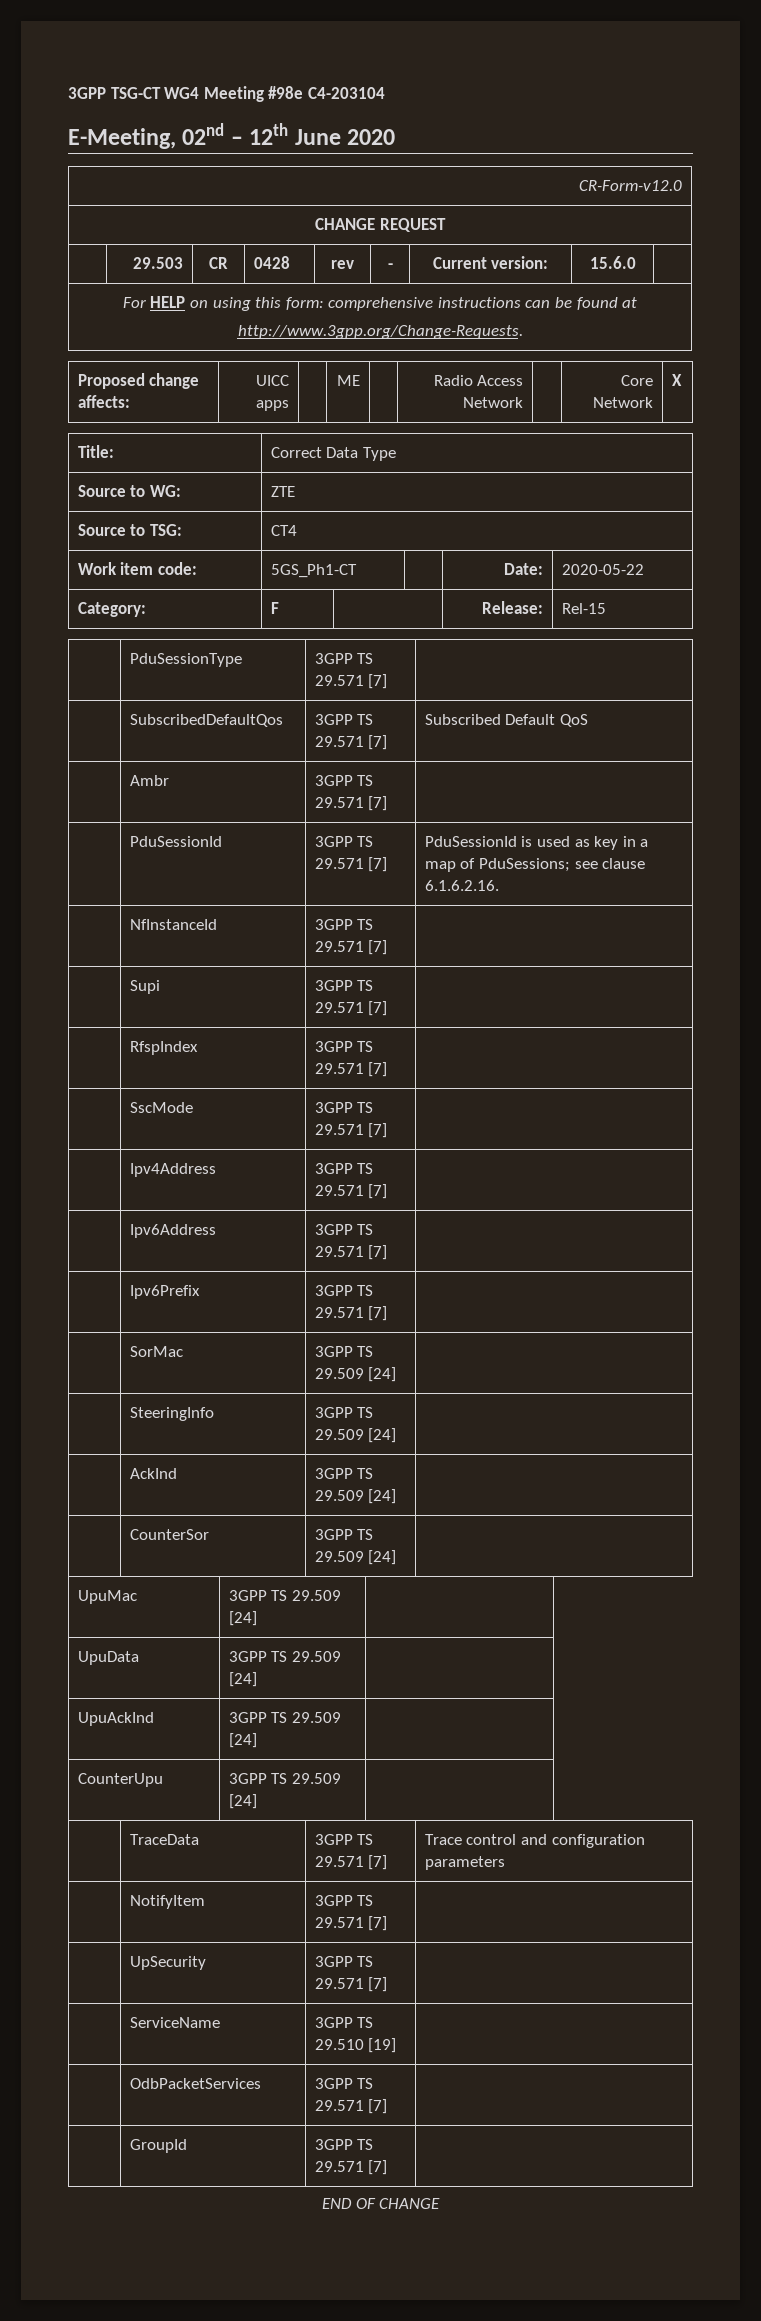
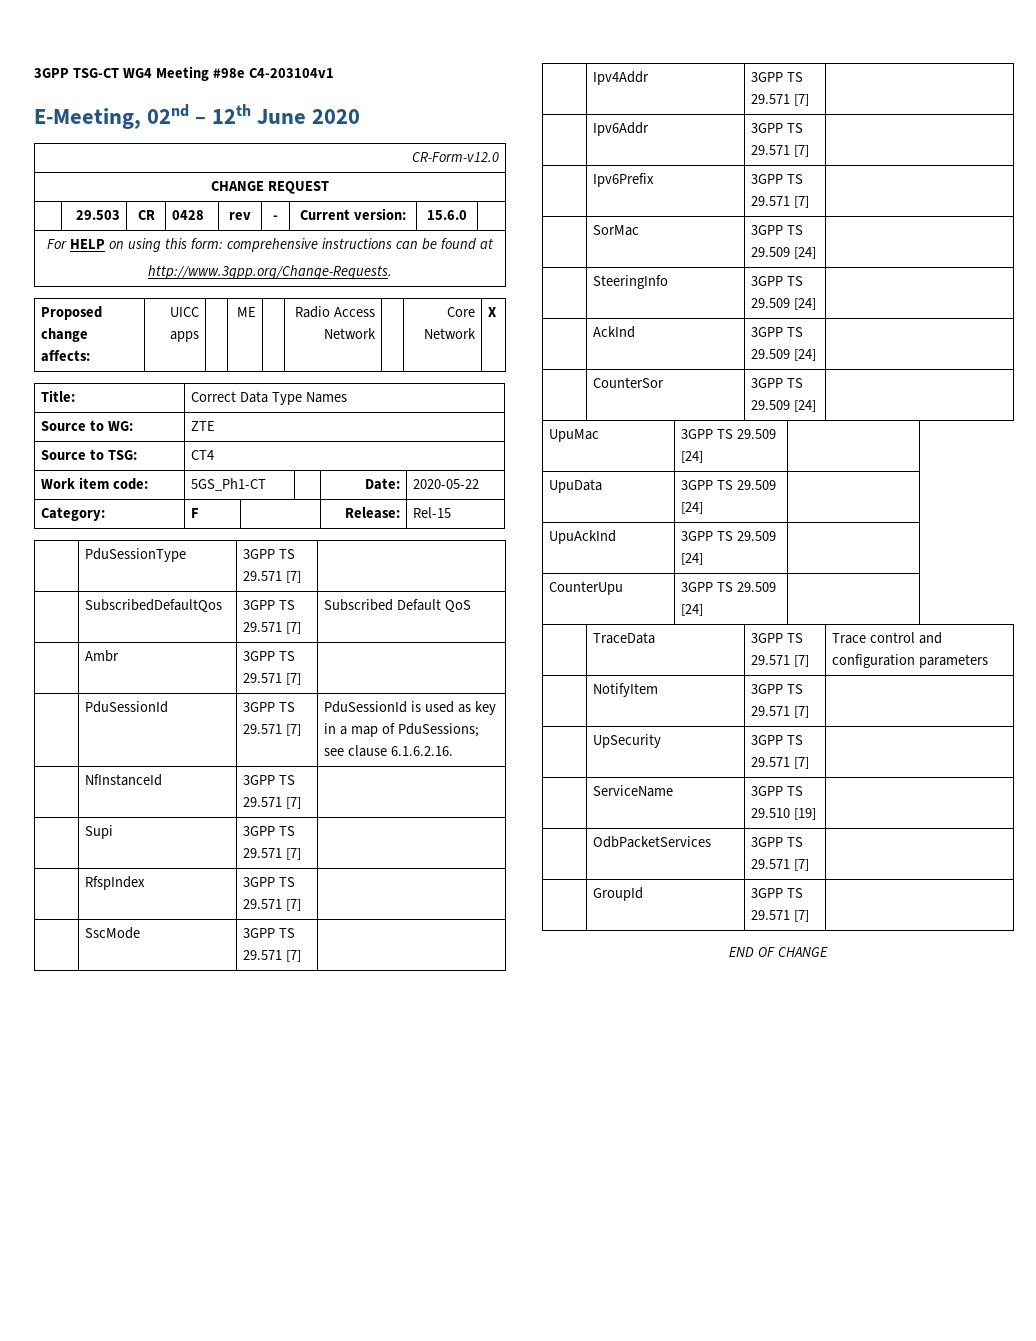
- 3GPP TSG-CT WG4 Meeting #98e C4-203104
+ 3GPP TSG-CT WG4 Meeting #98e C4-203104v1
- Title: | Correct Data Type
+ Title: | Correct Data Type Names
- | Ipv4Address | 3GPP TS 29.571 [7] |
- | Ipv6Address | 3GPP TS 29.571 [7] |
+ | Ipv4Addr | 3GPP TS 29.571 [7] |
+ | Ipv6Addr | 3GPP TS 29.571 [7] |

